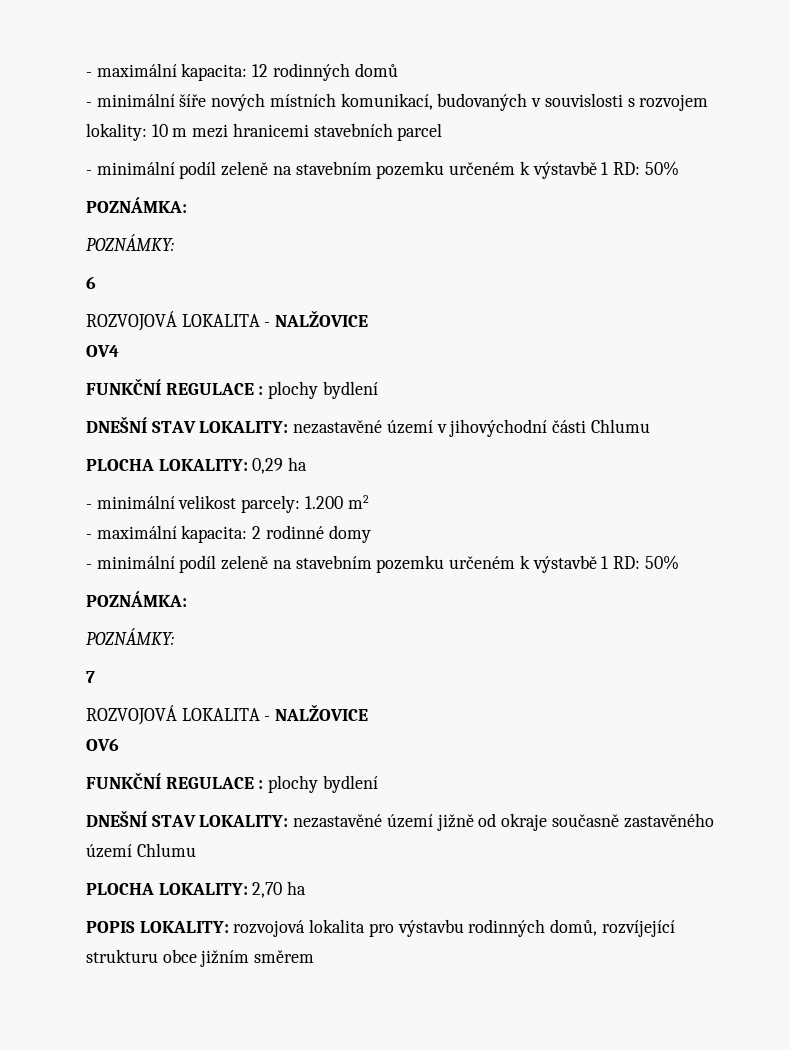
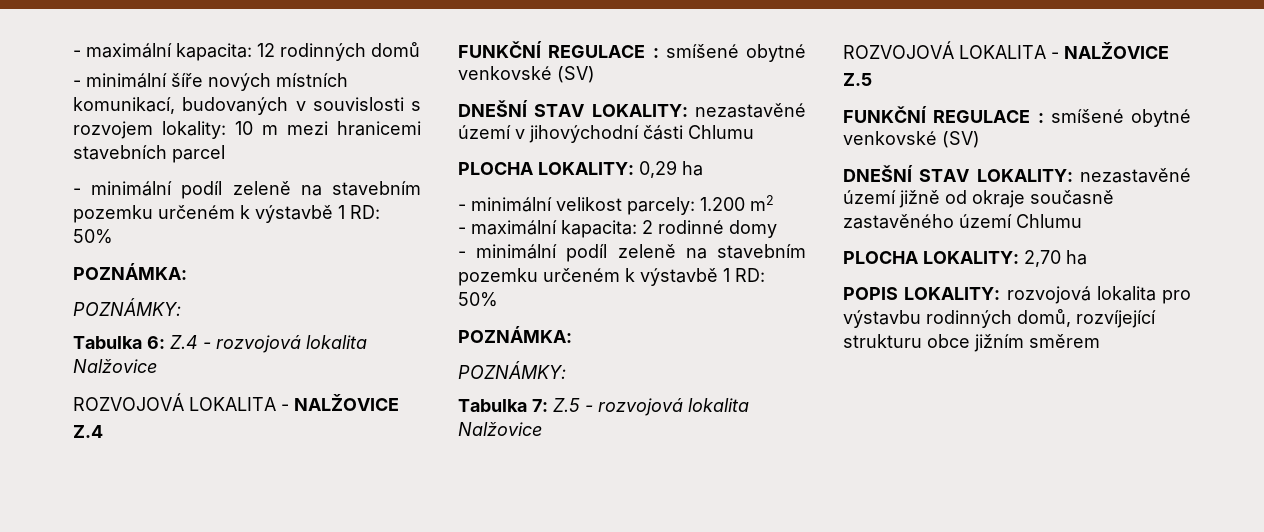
- 6
+ Tabulka 6: Z.4 - rozvojová lokalita Nalžovice
  ROZVOJOVÁ LOKALITA - NALŽOVICE
- OV4
- FUNKČNÍ REGULACE : plochy bydlení
+ Z.4
+ FUNKČNÍ REGULACE : smíšené obytné venkovské (SV)
- 7
+ Tabulka 7: Z.5 - rozvojová lokalita Nalžovice
  ROZVOJOVÁ LOKALITA - NALŽOVICE
- OV6
- FUNKČNÍ REGULACE : plochy bydlení
+ Z.5
+ FUNKČNÍ REGULACE : smíšené obytné venkovské (SV)

